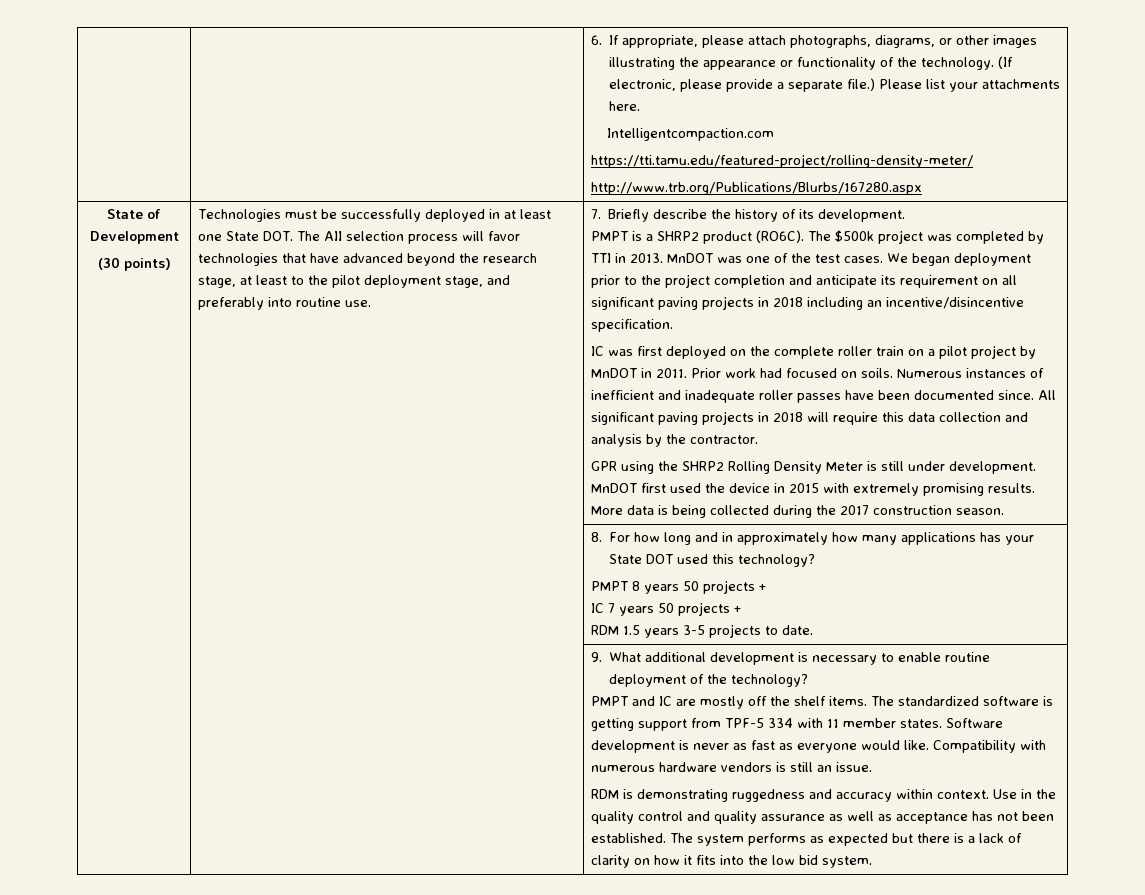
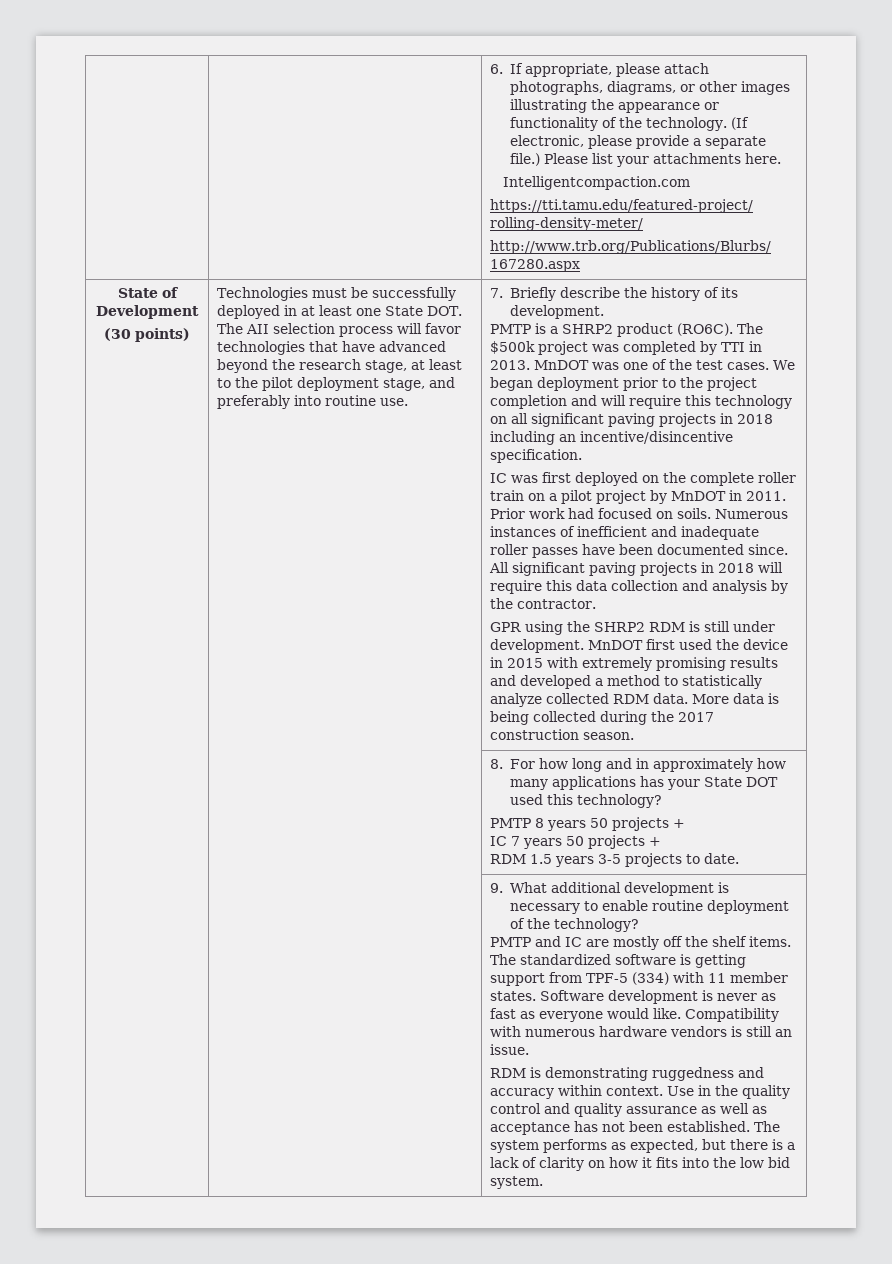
- PMPT is a SHRP2 product (RO6C).
+ PMTP is a SHRP2 product (RO6C).
- We began deployment prior to the project completion and anticipate its requirement on all significant paving projects in 2018 including an incentive/disincentive specification.
+ We began deployment prior to the project completion and will require this technology on all significant paving projects in 2018 including an incentive/disincentive specification.
- GPR using the SHRP2 Rolling Density Meter is still under development.
+ GPR using the SHRP2 RDM is still under development.
- MnDOT first used the device in 2015 with extremely promising results.
+ MnDOT first used the device in 2015 with extremely promising results and developed a method to statistically analyze collected RDM data.
  | | 8. For how long and in approximately how many applications has your State DOT used this technology?
- PMPT 8 years 50 projects +
+ PMTP 8 years 50 projects +
- PMPT and IC are mostly off the shelf items.
+ PMTP and IC are mostly off the shelf items.
- The standardized software is getting support from TPF-5 334 with 11 member states.
+ The standardized software is getting support from TPF-5 (334) with 11 member states.
- The system performs as expected but there is a lack of clarity on how it fits into the low bid system.
+ The system performs as expected, but there is a lack of clarity on how it fits into the low bid system.

